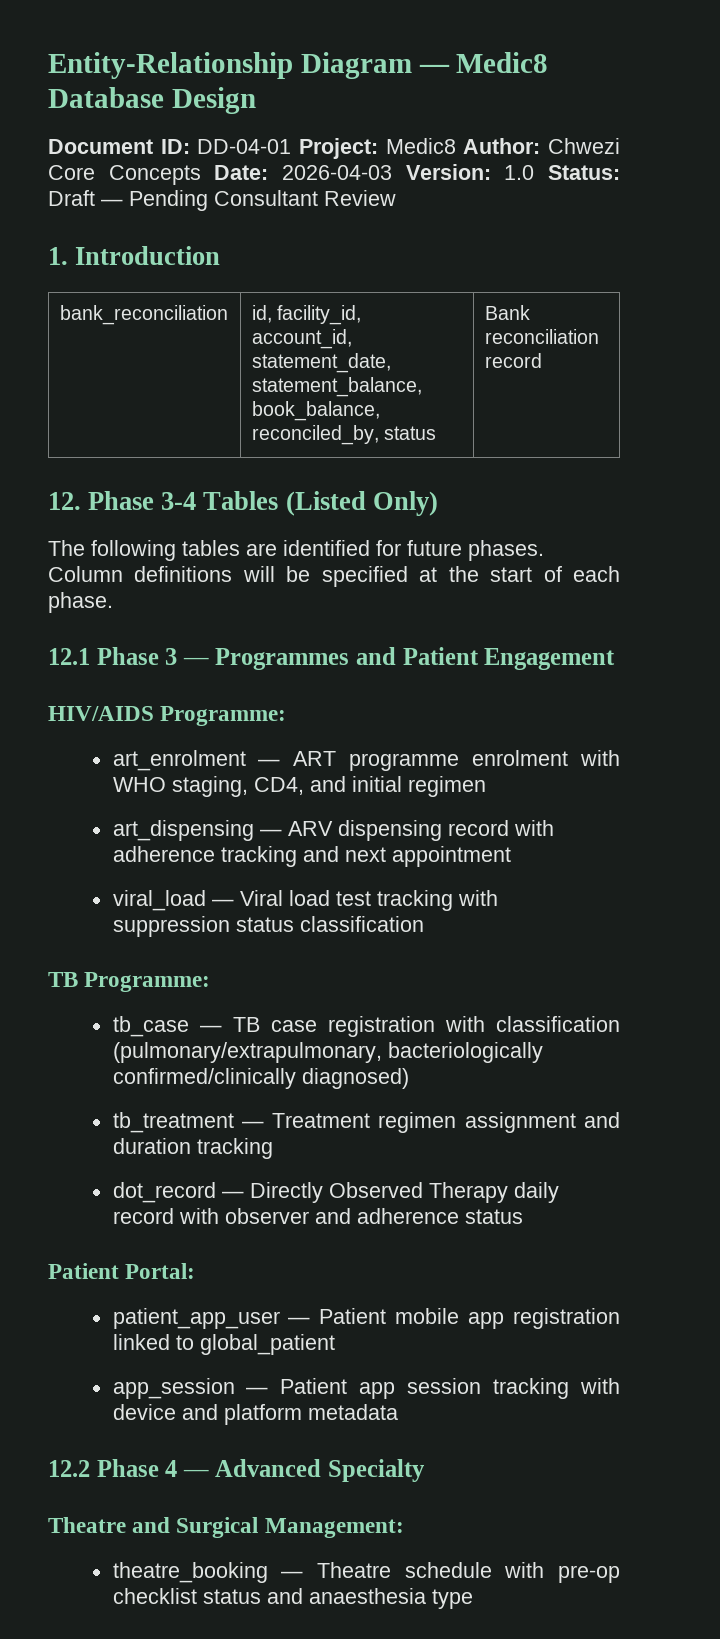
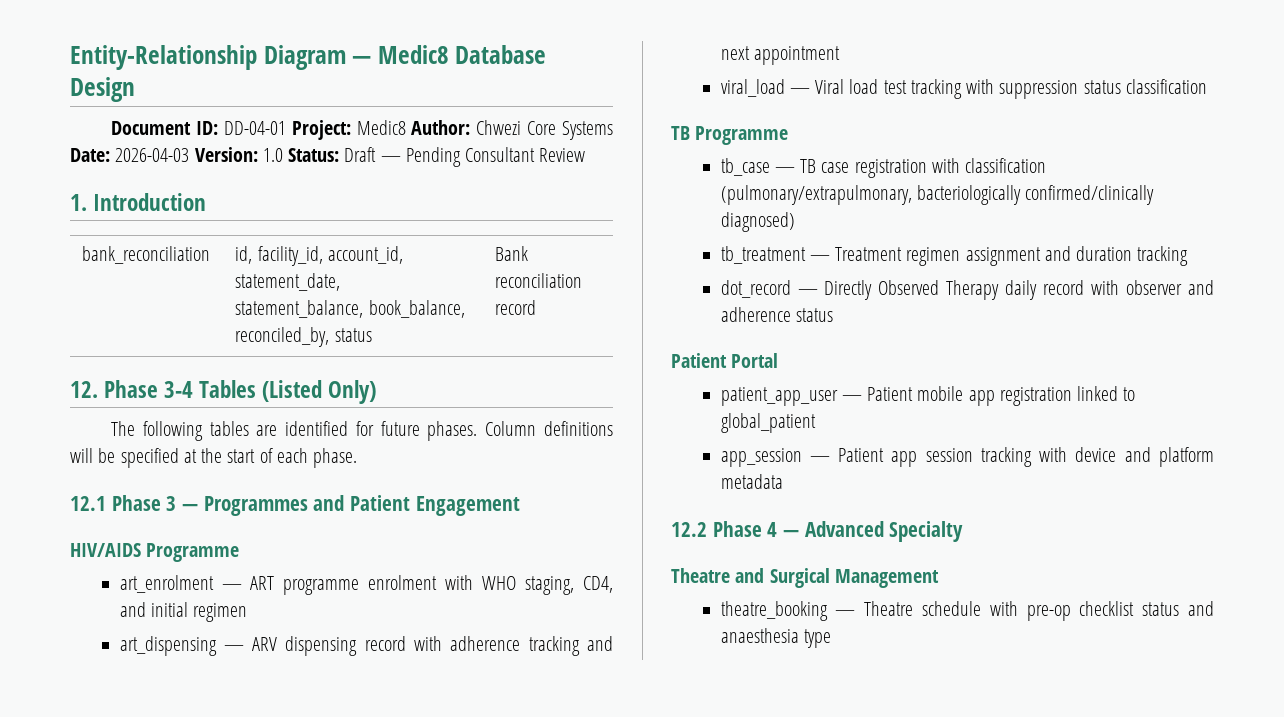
- Document ID: DD-04-01 Project: Medic8 Author: Chwezi Core Concepts Date: 2026-04-03 Version: 1.0 Status: Draft — Pending Consultant Review
+ Document ID: DD-04-01 Project: Medic8 Author: Chwezi Core Systems Date: 2026-04-03 Version: 1.0 Status: Draft — Pending Consultant Review
- HIV/AIDS Programme:
+ HIV/AIDS Programme
- TB Programme:
+ TB Programme
- Patient Portal:
+ Patient Portal
- Theatre and Surgical Management:
+ Theatre and Surgical Management

